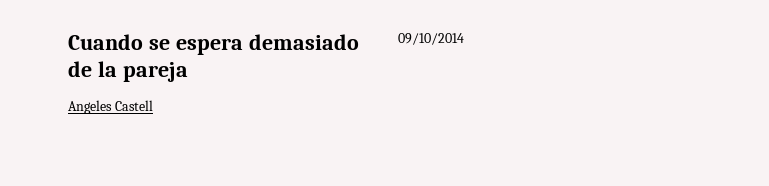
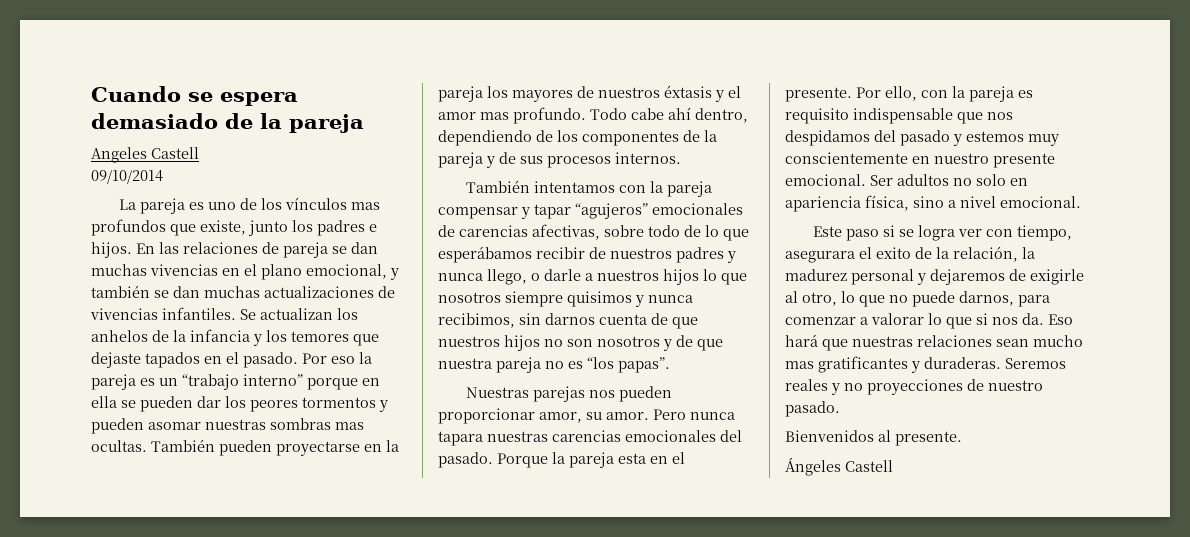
+ La pareja es uno de los vínculos mas profundos que existe, junto los padres e hijos. En las relaciones de pareja se dan muchas vivencias en el plano emocional, y también se dan muchas actualizaciones de vivencias infantiles. Se actualizan los anhelos de la infancia y los temores que dejaste tapados en el pasado. Por eso la pareja es un “trabajo interno” porque en ella se pueden dar los peores tormentos y pueden asomar nuestras sombras mas ocultas. También pueden proyectarse en la pareja los mayores de nuestros éxtasis y el amor mas profundo. Todo cabe ahí dentro, dependiendo de los componentes de la pareja y de sus procesos internos.
+ También intentamos con la pareja compensar y tapar “agujeros” emocionales de carencias afectivas, sobre todo de lo que esperábamos recibir de nuestros padres y nunca llego, o darle a nuestros hijos lo que nosotros siempre quisimos y nunca recibimos, sin darnos cuenta de que nuestros hijos no son nosotros y de que nuestra pareja no es “los papas”.
+ Nuestras parejas nos pueden proporcionar amor, su amor. Pero nunca tapara nuestras carencias emocionales del pasado. Porque la pareja esta en el presente. Por ello, con la pareja es requisito indispensable que nos despidamos del pasado y estemos muy conscientemente en nuestro presente emocional. Ser adultos no solo en apariencia física, sino a nivel emocional.
+ Este paso si se logra ver con tiempo, asegurara el exito de la relación, la madurez personal y dejaremos de exigirle al otro, lo que no puede darnos, para comenzar a valorar lo que si nos da. Eso hará que nuestras relaciones sean mucho mas gratificantes y duraderas. Seremos reales y no proyecciones de nuestro pasado.
+ Bienvenidos al presente.
+ Ángeles Castell

